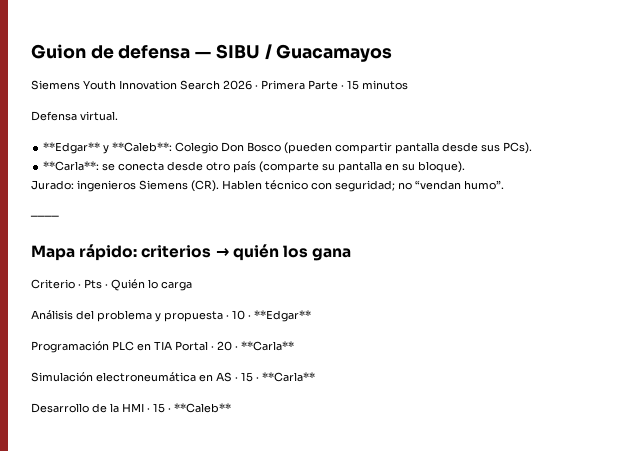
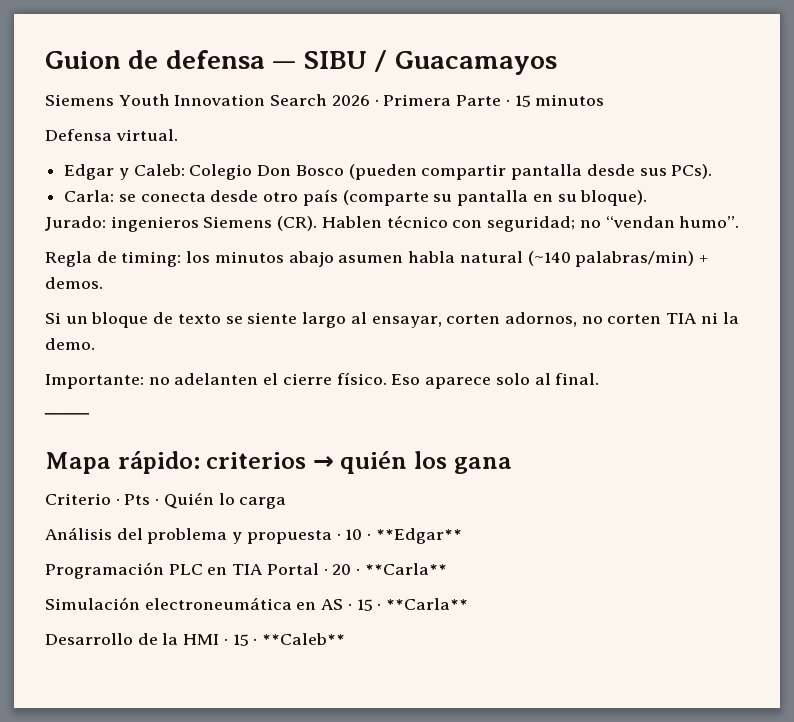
- **Edgar** y **Caleb**: Colegio Don Bosco (pueden compartir pantalla desde sus PCs).
+ Edgar y Caleb: Colegio Don Bosco (pueden compartir pantalla desde sus PCs).
- **Carla**: se conecta desde otro país (comparte su pantalla en su bloque).
+ Carla: se conecta desde otro país (comparte su pantalla en su bloque).
+ Regla de timing: los minutos abajo asumen habla natural (~140 palabras/min) + demos.
+ Si un bloque de texto se siente largo al ensayar, corten adornos, no corten TIA ni la demo.
+ Importante: no adelanten el cierre físico. Eso aparece solo al final.

